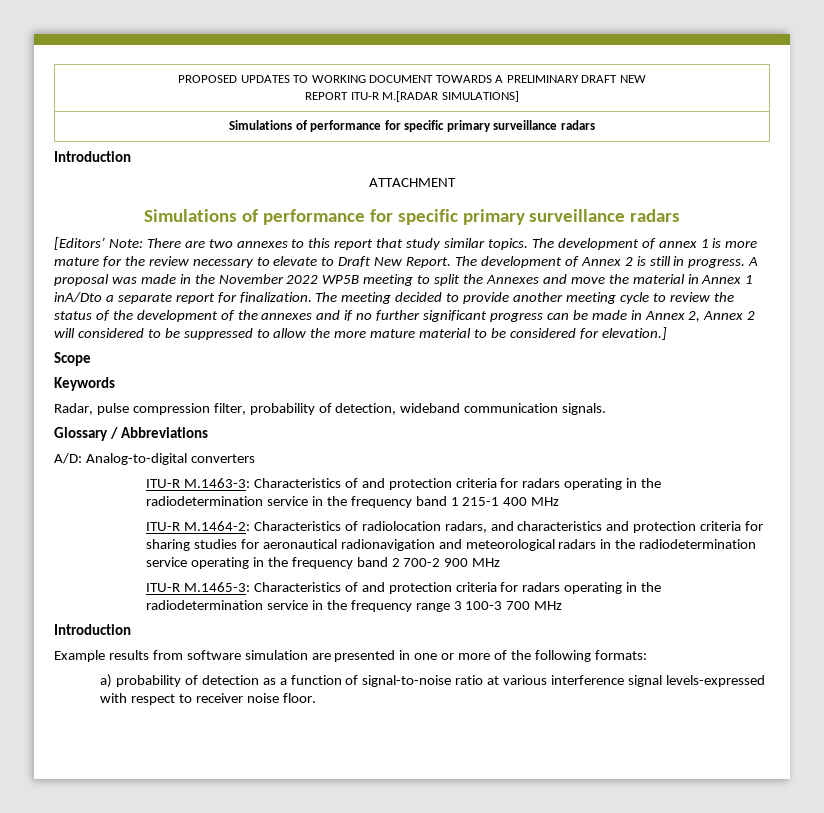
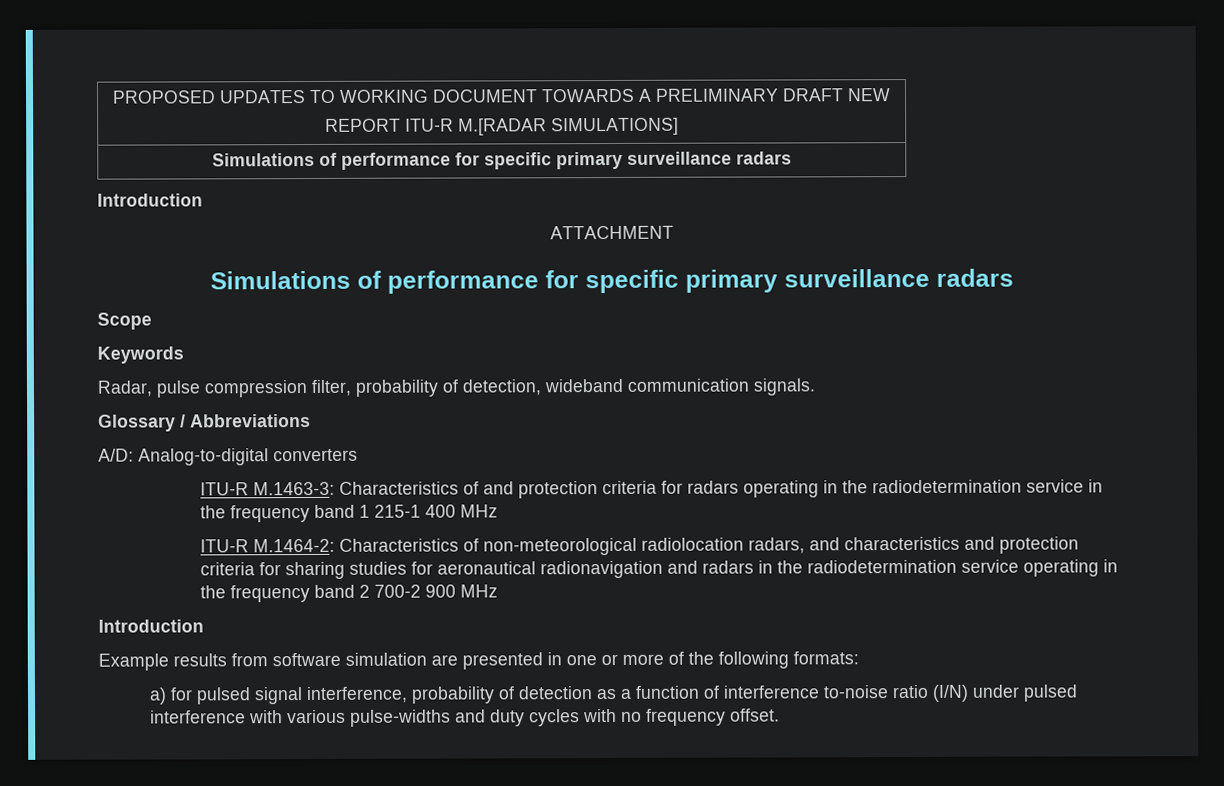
- [Editors’ Note: There are two annexes to this report that study similar topics. The development of annex 1 is more mature for the review necessary to elevate to Draft New Report. The development of Annex 2 is still in progress. A proposal was made in the November 2022 WP5B meeting to split the Annexes and move the material in Annex 1 inA/Dto a separate report for finalization. The meeting decided to provide another meeting cycle to review the status of the development of the annexes and if no further significant progress can be made in Annex 2, Annex 2 will considered to be suppressed to allow the more mature material to be considered for elevation.]
- ITU-R M.1464-2: Characteristics of radiolocation radars, and characteristics and protection criteria for sharing studies for aeronautical radionavigation and meteorological radars in the radiodetermination service operating in the frequency band 2 700-2 900 MHz
+ ITU-R M.1464-2: Characteristics of non-meteorological radiolocation radars, and characteristics and protection criteria for sharing studies for aeronautical radionavigation and radars in the radiodetermination service operating in the frequency band 2 700-2 900 MHz
- ITU-R M.1465-3: Characteristics of and protection criteria for radars operating in the radiodetermination service in the frequency range 3 100-3 700 MHz
- a) probability of detection as a function of signal-to-noise ratio at various interference signal levels-expressed with respect to receiver noise floor.
+ a) for pulsed signal interference, probability of detection as a function of interference to-noise ratio (I/N) under pulsed interference with various pulse-widths and duty cycles with no frequency offset.

